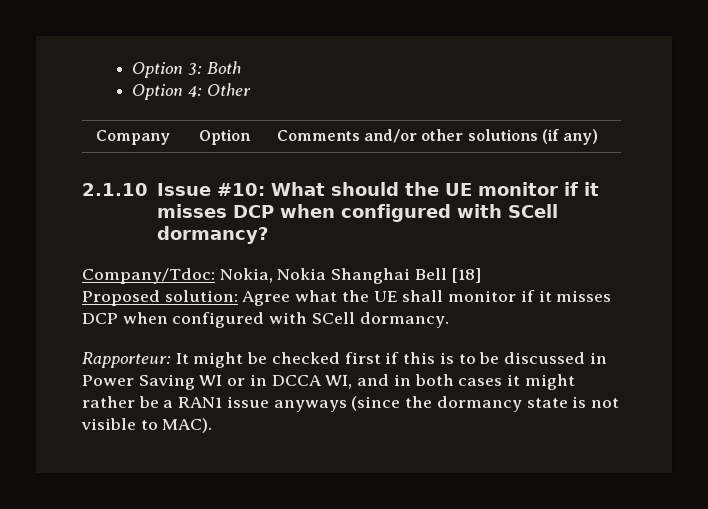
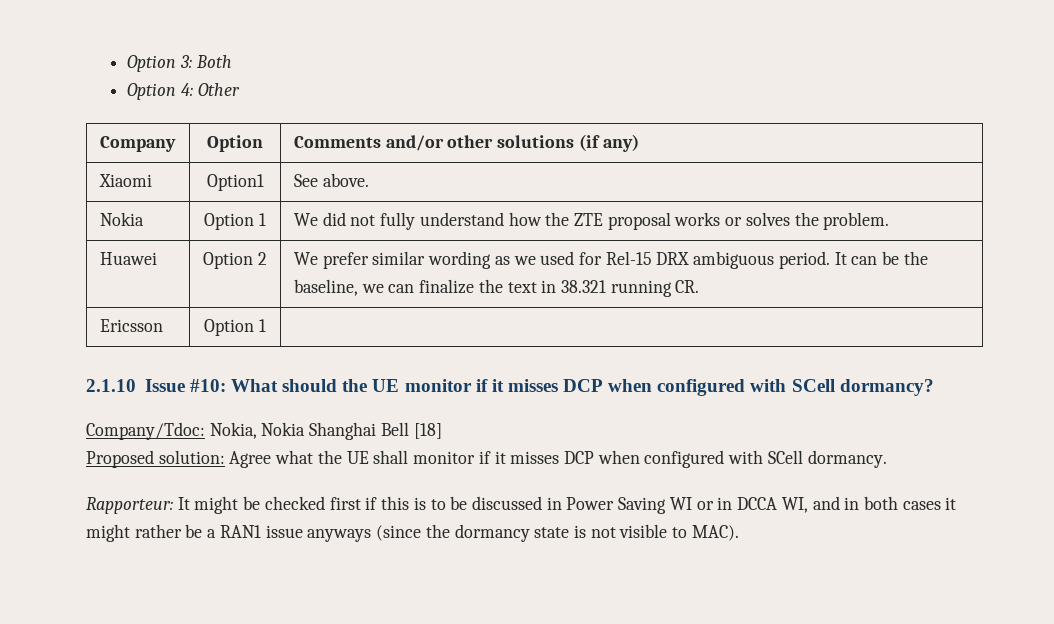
+ Xiaomi | Option1 | See above.
+ Nokia | Option 1 | We did not fully understand how the ZTE proposal works or solves the problem.
+ Huawei | Option 2 | We prefer similar wording as we used for Rel-15 DRX ambiguous period. It can be the baseline, we can finalize the text in 38.321 running CR.
+ Ericsson | Option 1 |

